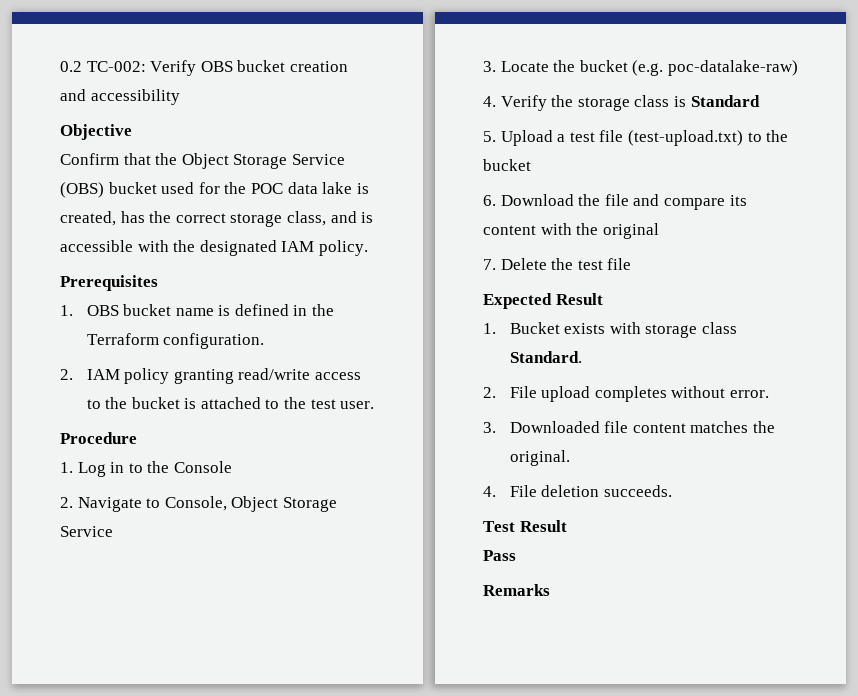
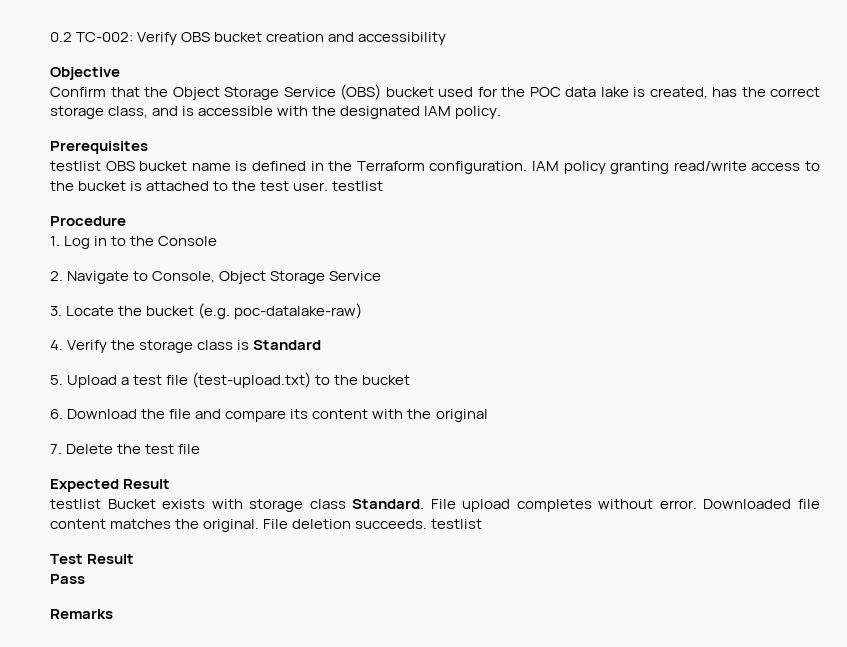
- 1. OBS bucket name is defined in the Terraform configuration.
- 2. IAM policy granting read/write access to the bucket is attached to the test user.
+ testlist OBS bucket name is defined in the Terraform configuration. IAM policy granting read/write access to the bucket is attached to the test user. testlist
- 1. Bucket exists with storage class Standard.
- 2. File upload completes without error.
- 3. Downloaded file content matches the original.
- 4. File deletion succeeds.
+ testlist Bucket exists with storage class Standard. File upload completes without error. Downloaded file content matches the original. File deletion succeeds. testlist

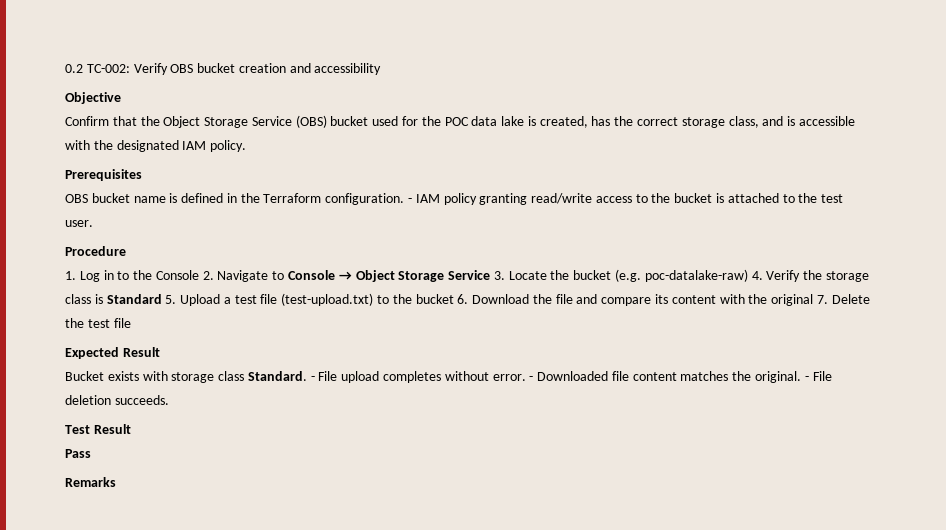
- testlist OBS bucket name is defined in the Terraform configuration.
+ OBS bucket name is defined in the Terraform configuration.
- IAM policy granting read/write access to the bucket is attached to the test user. testlist
+ - IAM policy granting read/write access to the bucket is attached to the test user.
- 1. Log in to the Console
- 2. Navigate to Console, Object Storage Service
- 3. Locate the bucket (e.g. poc-datalake-raw)
- 4. Verify the storage class is Standard
- 5. Upload a test file (test-upload.txt) to the bucket
- 6. Download the file and compare its content with the original
- 7. Delete the test file
+ 1. Log in to the Console 2. Navigate to Console → Object Storage Service 3. Locate the bucket (e.g. poc-datalake-raw) 4. Verify the storage class is Standard 5. Upload a test file (test-upload.txt) to the bucket 6. Download the file and compare its content with the original 7. Delete the test file
- testlist Bucket exists with storage class Standard.
+ Bucket exists with storage class Standard.
- File upload completes without error.
+ - File upload completes without error.
- Downloaded file content matches the original.
+ - Downloaded file content matches the original.
- File deletion succeeds. testlist
+ - File deletion succeeds.

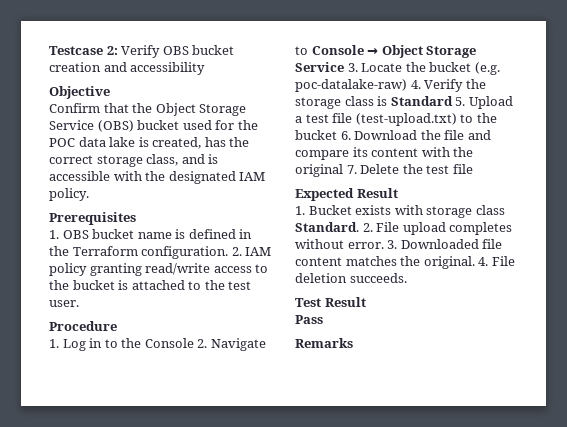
- 0.2 TC-002: Verify OBS bucket creation and accessibility
+ Testcase 2: Verify OBS bucket creation and accessibility
- OBS bucket name is defined in the Terraform configuration.
+ 1. OBS bucket name is defined in the Terraform configuration.
- - IAM policy granting read/write access to the bucket is attached to the test user.
+ 2. IAM policy granting read/write access to the bucket is attached to the test user.
- Bucket exists with storage class Standard.
+ 1. Bucket exists with storage class Standard.
- - File upload completes without error.
+ 2. File upload completes without error.
- - Downloaded file content matches the original.
+ 3. Downloaded file content matches the original.
- - File deletion succeeds.
+ 4. File deletion succeeds.

